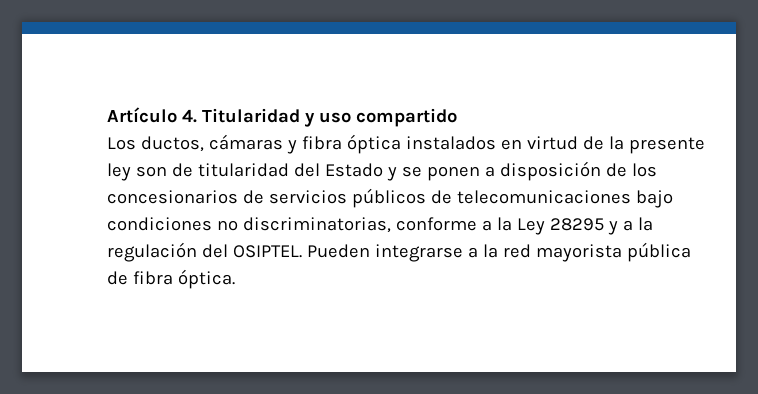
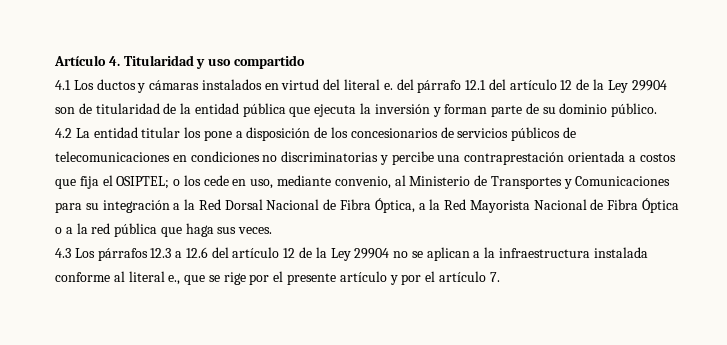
- Los ductos, cámaras y fibra óptica instalados en virtud de la presente ley son de titularidad del Estado y se ponen a disposición de los concesionarios de servicios públicos de telecomunicaciones bajo condiciones no discriminatorias, conforme a la Ley 28295 y a la regulación del OSIPTEL. Pueden integrarse a la red mayorista pública de fibra óptica.
+ 4.1 Los ductos y cámaras instalados en virtud del literal e. del párrafo 12.1 del artículo 12 de la Ley 29904 son de titularidad de la entidad pública que ejecuta la inversión y forman parte de su dominio público.
+ 4.2 La entidad titular los pone a disposición de los concesionarios de servicios públicos de telecomunicaciones en condiciones no discriminatorias y percibe una contraprestación orientada a costos que fija el OSIPTEL; o los cede en uso, mediante convenio, al Ministerio de Transportes y Comunicaciones para su integración a la Red Dorsal Nacional de Fibra Óptica, a la Red Mayorista Nacional de Fibra Óptica o a la red pública que haga sus veces.
+ 4.3 Los párrafos 12.3 a 12.6 del artículo 12 de la Ley 29904 no se aplican a la infraestructura instalada conforme al literal e., que se rige por el presente artículo y por el artículo 7.

